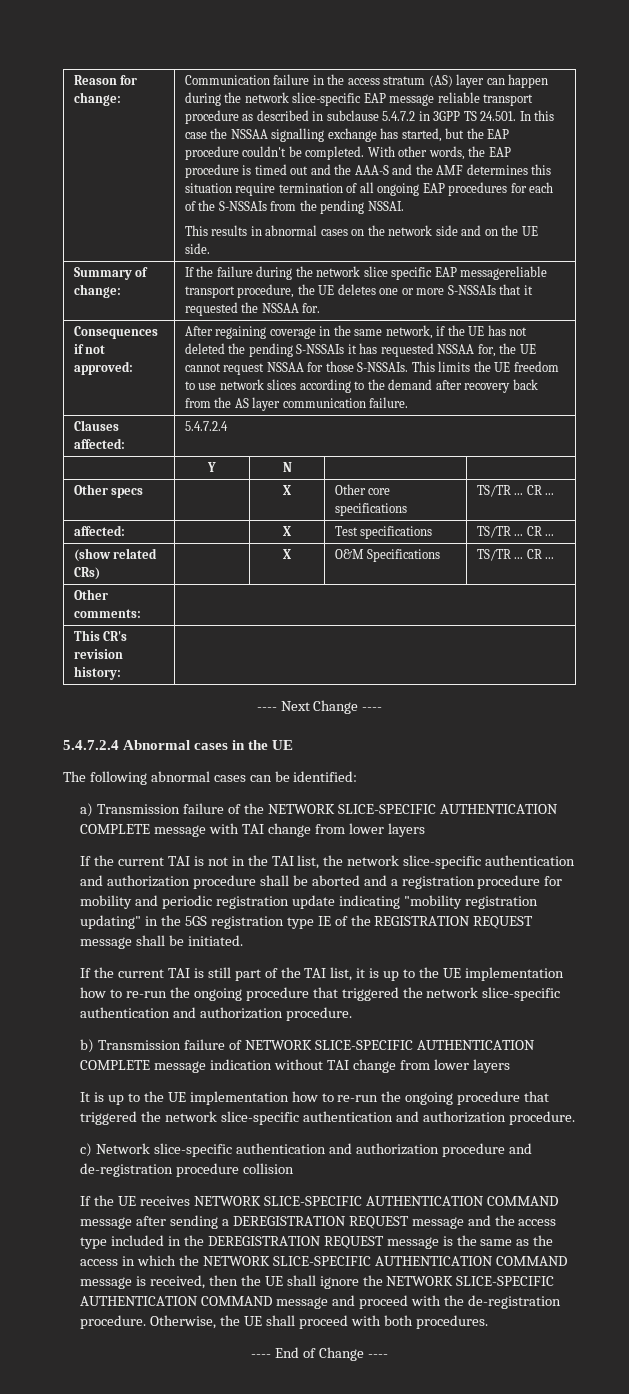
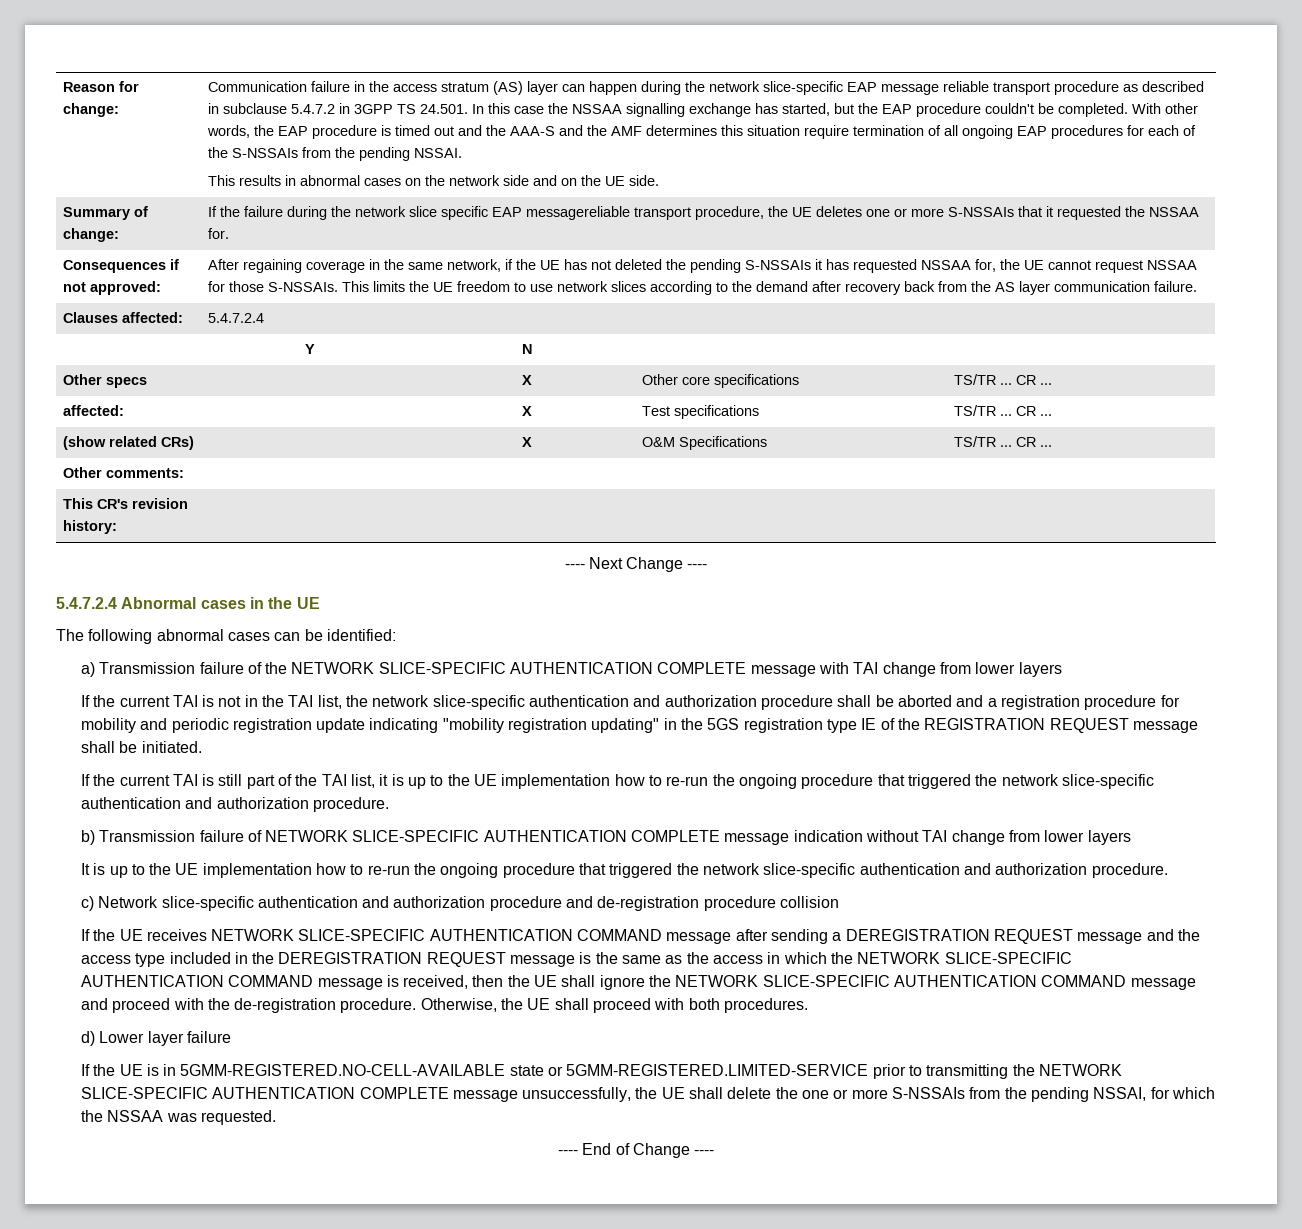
+ d) Lower layer failure
+ If the UE is in 5GMM-REGISTERED.NO-CELL-AVAILABLE state or 5GMM-REGISTERED.LIMITED-SERVICE prior to transmitting the NETWORK SLICE-SPECIFIC AUTHENTICATION COMPLETE message unsuccessfully, the UE shall delete the one or more S-NSSAIs from the pending NSSAI, for which the NSSAA was requested.

